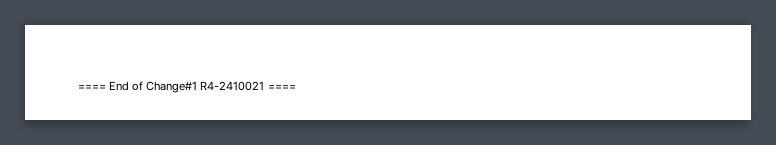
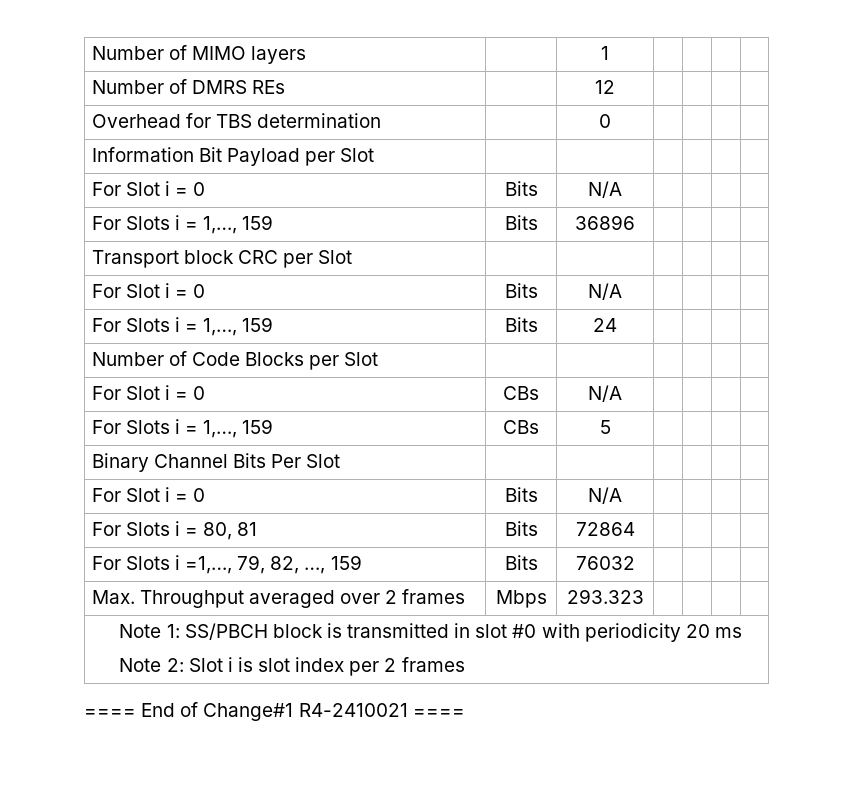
+ Number of MIMO layers | | 1 | | | |
+ Number of DMRS REs | | 12 | | | |
+ Overhead for TBS determination | | 0 | | | |
+ Information Bit Payload per Slot | | | | | |
+ For Slot i = 0 | Bits | N/A | | | |
+ For Slots i = 1,…, 159 | Bits | 36896 | | | |
+ Transport block CRC per Slot | | | | | |
+ For Slot i = 0 | Bits | N/A | | | |
+ For Slots i = 1,…, 159 | Bits | 24 | | | |
+ Number of Code Blocks per Slot | | | | | |
+ For Slot i = 0 | CBs | N/A | | | |
+ For Slots i = 1,…, 159 | CBs | 5 | | | |
+ Binary Channel Bits Per Slot | | | | | |
+ For Slot i = 0 | Bits | N/A | | | |
+ For Slots i = 80, 81 | Bits | 72864 | | | |
+ For Slots i =1,…, 79, 82, …, 159 | Bits | 76032 | | | |
+ Max. Throughput averaged over 2 frames | Mbps | 293.323 | | | |
+ Note 1: SS/PBCH block is transmitted in slot #0 with periodicity 20 ms
+ Note 2: Slot i is slot index per 2 frames

